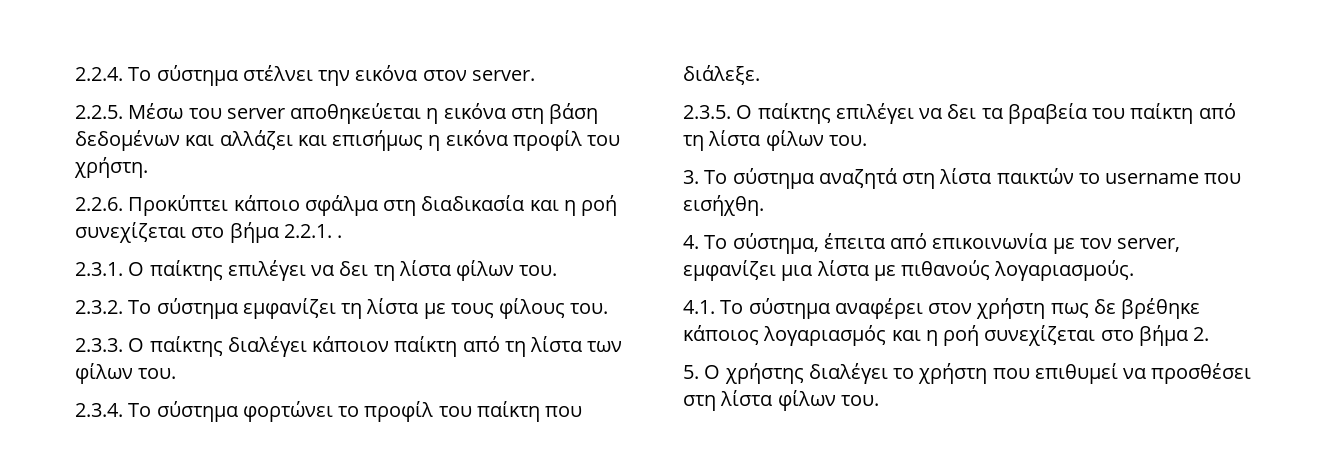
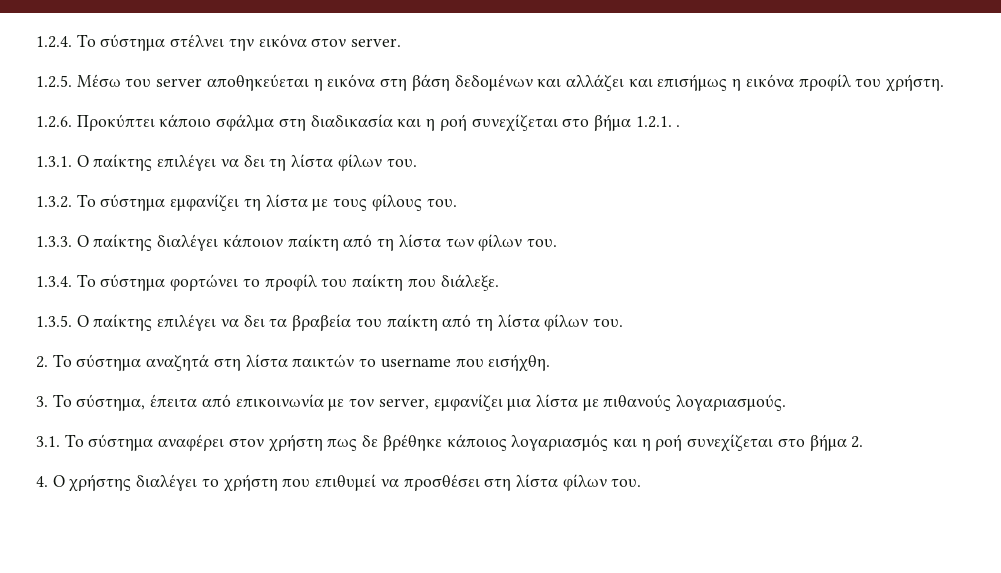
- 2.2.4. Το σύστημα στέλνει την εικόνα στον server.
+ 1.2.4. Το σύστημα στέλνει την εικόνα στον server.
- 2.2.5. Μέσω του server αποθηκεύεται η εικόνα στη βάση δεδομένων και αλλάζει και επισήμως η εικόνα προφίλ του χρήστη.
+ 1.2.5. Μέσω του server αποθηκεύεται η εικόνα στη βάση δεδομένων και αλλάζει και επισήμως η εικόνα προφίλ του χρήστη.
- 2.2.6. Προκύπτει κάποιο σφάλμα στη διαδικασία και η ροή συνεχίζεται στο βήμα 2.2.1. .
+ 1.2.6. Προκύπτει κάποιο σφάλμα στη διαδικασία και η ροή συνεχίζεται στο βήμα 1.2.1. .
- 2.3.1. Ο παίκτης επιλέγει να δει τη λίστα φίλων του.
+ 1.3.1. Ο παίκτης επιλέγει να δει τη λίστα φίλων του.
- 2.3.2. Το σύστημα εμφανίζει τη λίστα με τους φίλους του.
+ 1.3.2. Το σύστημα εμφανίζει τη λίστα με τους φίλους του.
- 2.3.3. Ο παίκτης διαλέγει κάποιον παίκτη από τη λίστα των φίλων του.
+ 1.3.3. Ο παίκτης διαλέγει κάποιον παίκτη από τη λίστα των φίλων του.
- 2.3.4. Το σύστημα φορτώνει το προφίλ του παίκτη που διάλεξε.
+ 1.3.4. Το σύστημα φορτώνει το προφίλ του παίκτη που διάλεξε.
- 2.3.5. Ο παίκτης επιλέγει να δει τα βραβεία του παίκτη από τη λίστα φίλων του.
+ 1.3.5. Ο παίκτης επιλέγει να δει τα βραβεία του παίκτη από τη λίστα φίλων του.
- 3. Το σύστημα αναζητά στη λίστα παικτών το username που εισήχθη.
+ 2. Το σύστημα αναζητά στη λίστα παικτών το username που εισήχθη.
- 4. Το σύστημα, έπειτα από επικοινωνία με τον server, εμφανίζει μια λίστα με πιθανούς λογαριασμούς.
+ 3. Το σύστημα, έπειτα από επικοινωνία με τον server, εμφανίζει μια λίστα με πιθανούς λογαριασμούς.
- 4.1. Το σύστημα αναφέρει στον χρήστη πως δε βρέθηκε κάποιος λογαριασμός και η ροή συνεχίζεται στο βήμα 2.
+ 3.1. Το σύστημα αναφέρει στον χρήστη πως δε βρέθηκε κάποιος λογαριασμός και η ροή συνεχίζεται στο βήμα 2.
- 5. Ο χρήστης διαλέγει το χρήστη που επιθυμεί να προσθέσει στη λίστα φίλων του.
+ 4. Ο χρήστης διαλέγει το χρήστη που επιθυμεί να προσθέσει στη λίστα φίλων του.

